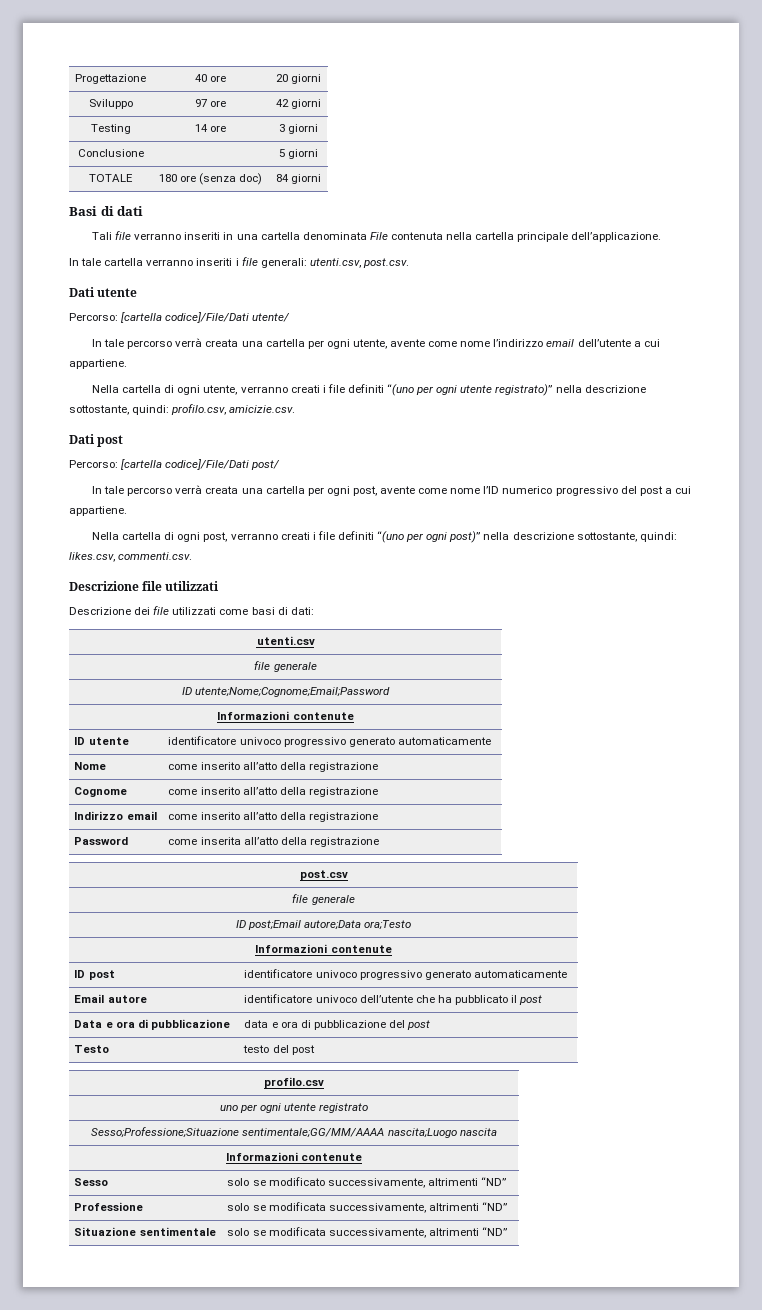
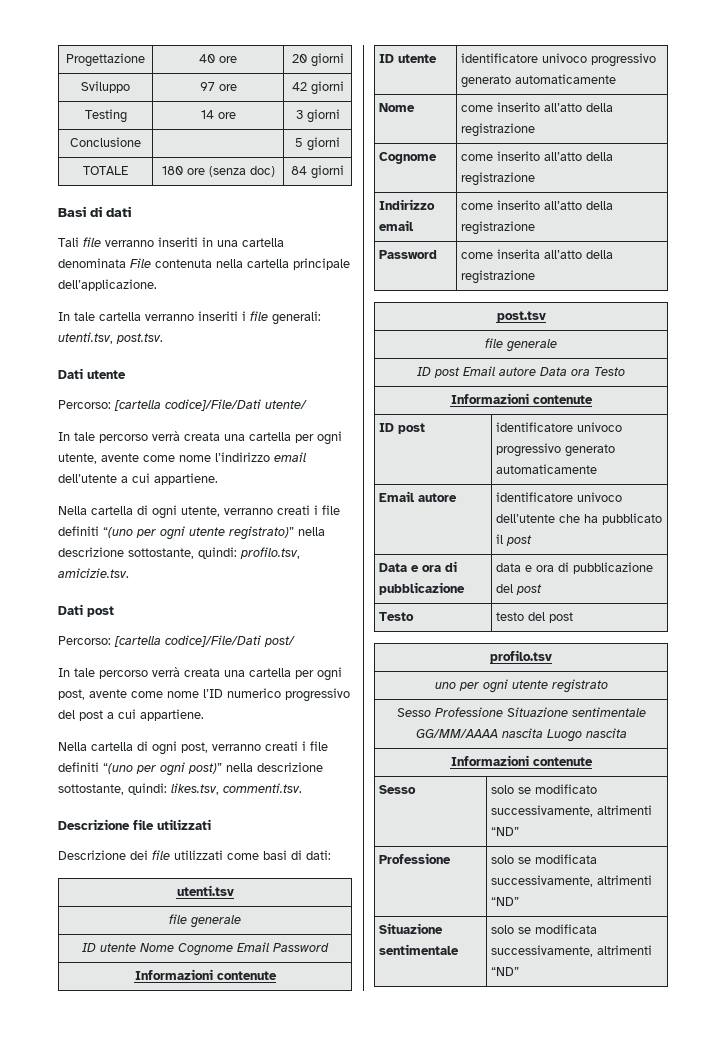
- In tale cartella verranno inseriti i file generali: utenti.csv, post.csv.
+ In tale cartella verranno inseriti i file generali: utenti.tsv, post.tsv.
- Nella cartella di ogni utente, verranno creati i file definiti “(uno per ogni utente registrato)” nella descrizione sottostante, quindi: profilo.csv, amicizie.csv.
+ Nella cartella di ogni utente, verranno creati i file definiti “(uno per ogni utente registrato)” nella descrizione sottostante, quindi: profilo.tsv, amicizie.tsv.
- Nella cartella di ogni post, verranno creati i file definiti “(uno per ogni post)” nella descrizione sottostante, quindi: likes.csv, commenti.csv.
+ Nella cartella di ogni post, verranno creati i file definiti “(uno per ogni post)” nella descrizione sottostante, quindi: likes.tsv, commenti.tsv.
- utenti.csv
+ utenti.tsv
  file generale
- ID utente;Nome;Cognome;Email;Password
+ ID utente Nome Cognome Email Password
- post.csv
+ post.tsv
  file generale
- ID post;Email autore;Data ora;Testo
+ ID post Email autore Data ora Testo
- profilo.csv
+ profilo.tsv
- Sesso;Professione;Situazione sentimentale;GG/MM/AAAA nascita;Luogo nascita
+ Sesso Professione Situazione sentimentale GG/MM/AAAA nascita Luogo nascita

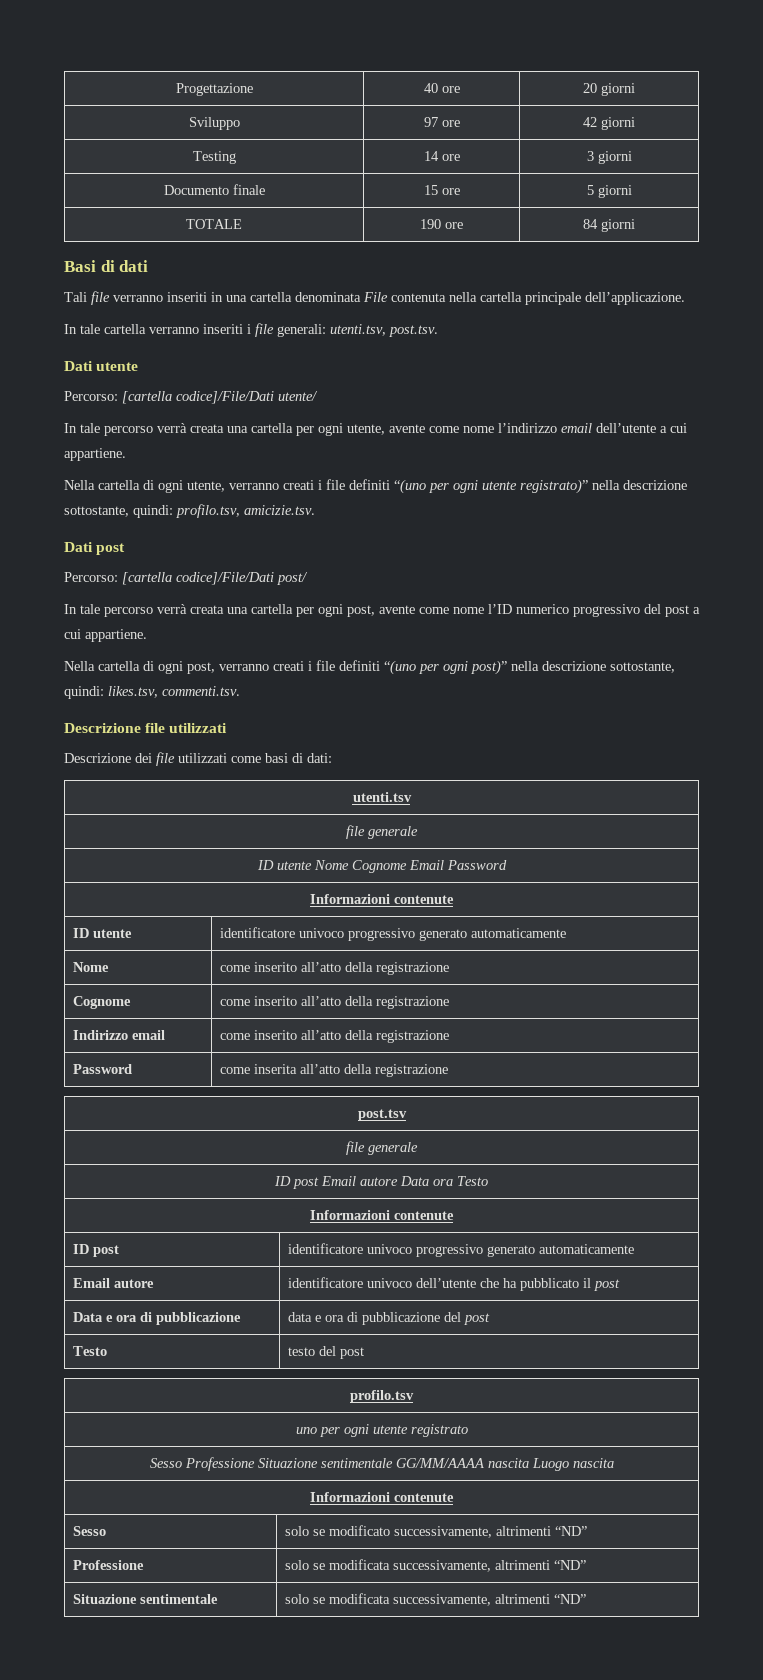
- Conclusione | | 5 giorni
+ Documento finale | 15 ore | 5 giorni
- TOTALE | 180 ore (senza doc) | 84 giorni
+ TOTALE | 190 ore | 84 giorni

